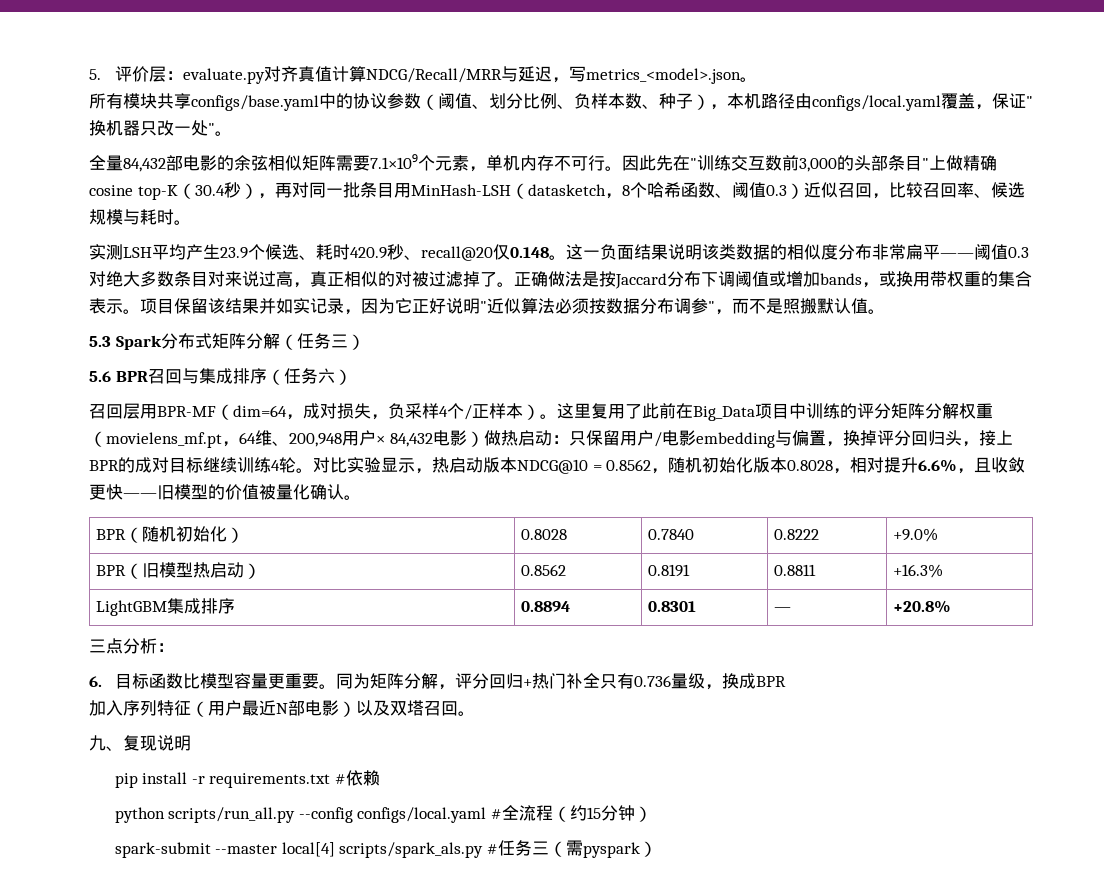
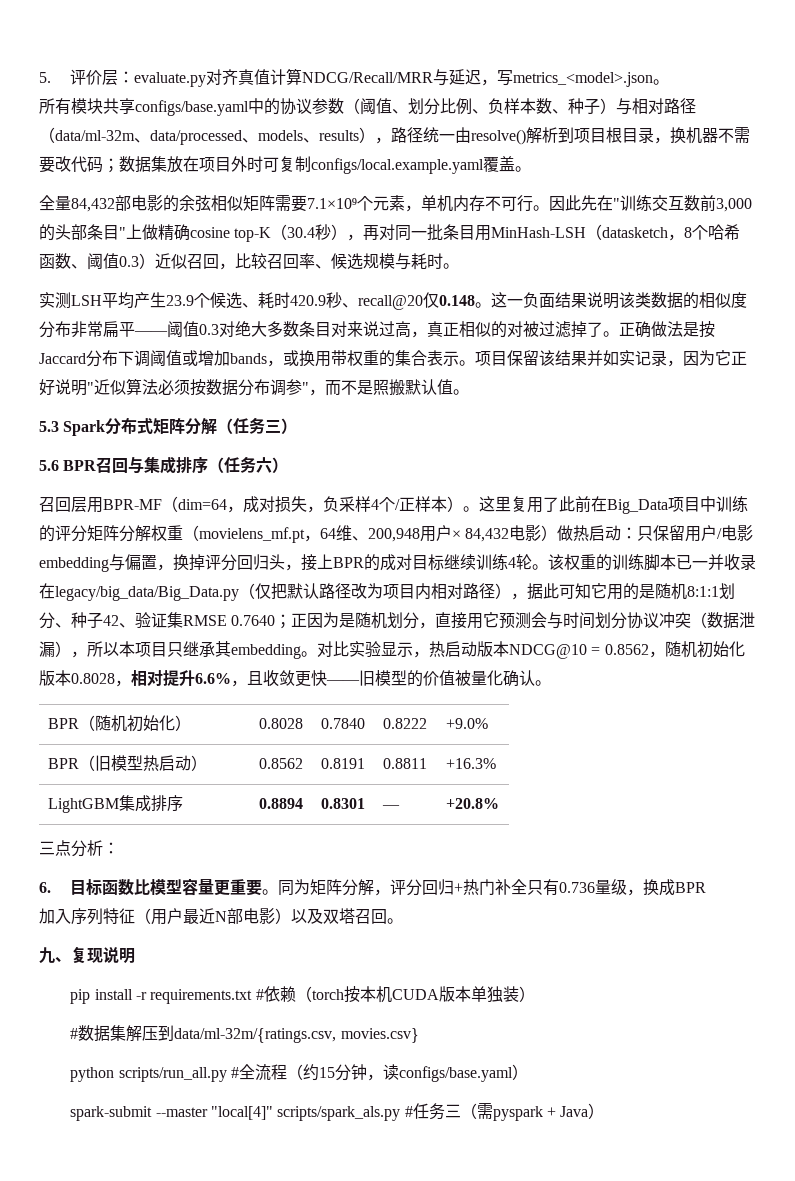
- 所有模块共享configs/base.yaml中的协议参数（阈值、划分比例、负样本数、种子），本机路径由configs/local.yaml覆盖，保证"换机器只改一处"。
+ 所有模块共享configs/base.yaml中的协议参数（阈值、划分比例、负样本数、种子）与相对路径（data/ml-32m、data/processed、models、results），路径统一由resolve()解析到项目根目录，换机器不需要改代码；数据集放在项目外时可复制configs/local.example.yaml覆盖。
+ 该权重的训练脚本已一并收录在legacy/big_data/Big_Data.py（仅把默认路径改为项目内相对路径），据此可知它用的是随机8:1:1划分、种子42、验证集RMSE 0.7640；正因为是随机划分，直接用它预测会与时间划分协议冲突（数据泄漏），所以本项目只继承其embedding。
- pip install -r requirements.txt #依赖
+ pip install -r requirements.txt #依赖（torch按本机CUDA版本单独装）
+ #数据集解压到data/ml-32m/{ratings.csv, movies.csv}
- python scripts/run_all.py --config configs/local.yaml #全流程（约15分钟）
+ python scripts/run_all.py #全流程（约15分钟，读configs/base.yaml）
- spark-submit --master local[4] scripts/spark_als.py #任务三（需pyspark）
+ spark-submit --master "local[4]" scripts/spark_als.py #任务三（需pyspark + Java）

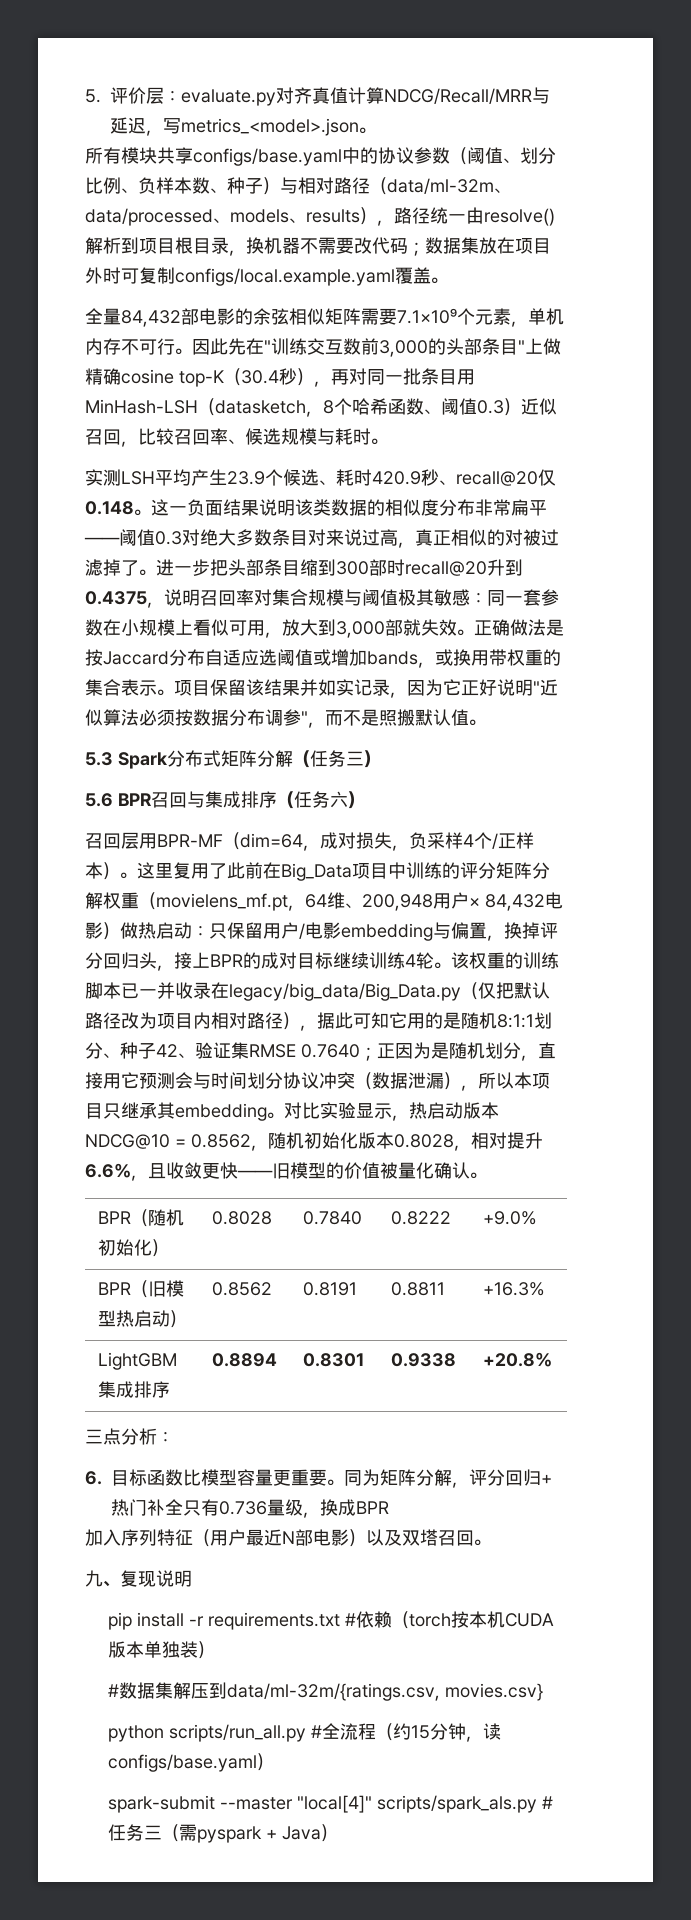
+ 进一步把头部条目缩到300部时recall@20升到0.4375，说明召回率对集合规模与阈值极其敏感：同一套参数在小规模上看似可用，放大到3,000部就失效。
- 正确做法是按Jaccard分布下调阈值或增加bands，或换用带权重的集合表示。
+ 正确做法是按Jaccard分布自适应选阈值或增加bands，或换用带权重的集合表示。
- LightGBM集成排序 | 0.8894 | 0.8301 | — | +20.8%
+ LightGBM集成排序 | 0.8894 | 0.8301 | 0.9338 | +20.8%

